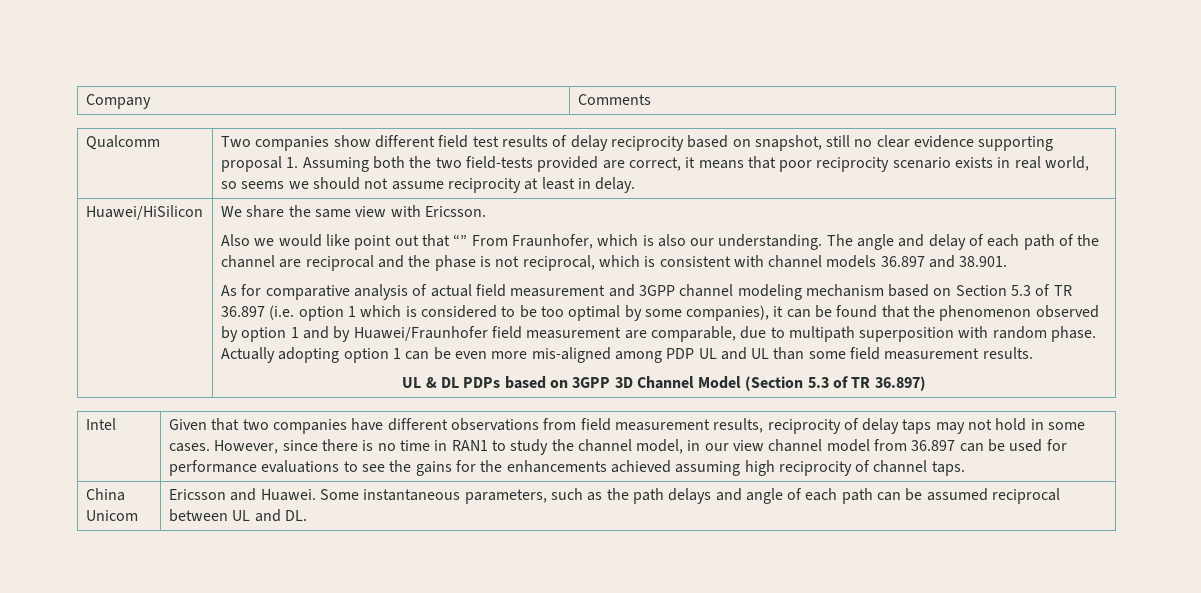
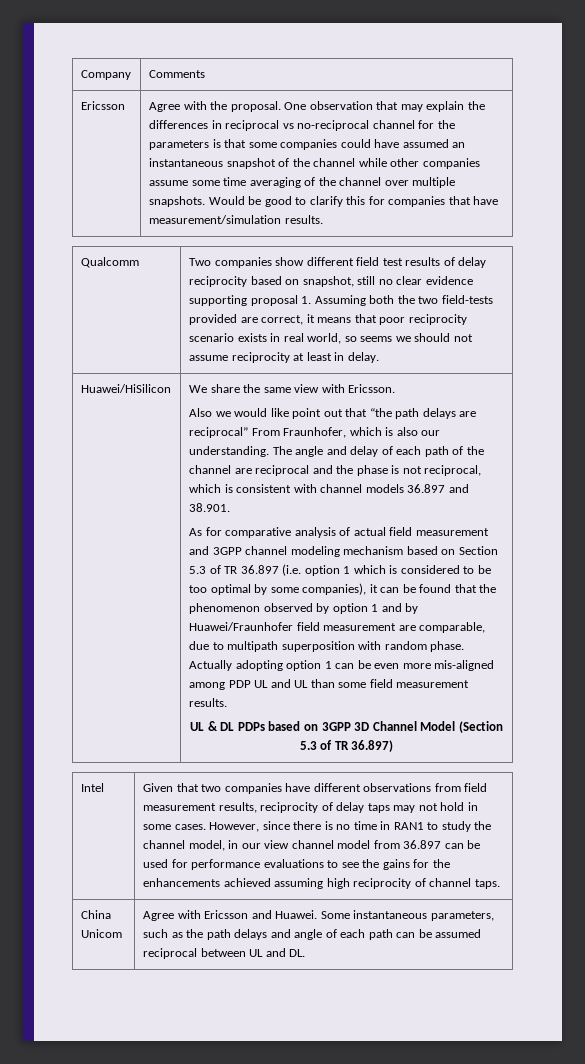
+ Ericsson | Agree with the proposal. One observation that may explain the differences in reciprocal vs no-reciprocal channel for the parameters is that some companies could have assumed an instantaneous snapshot of the channel while other companies assume some time averaging of the channel over multiple snapshots. Would be good to clarify this for companies that have measurement/simulation results.
- Also we would like point out that “” From Fraunhofer, which is also our understanding.
+ Also we would like point out that “the path delays are reciprocal” From Fraunhofer, which is also our understanding.
- China Unicom | Ericsson and Huawei. Some instantaneous parameters, such as the path delays and angle of each path can be assumed reciprocal between UL and DL.
+ China Unicom | Agree with Ericsson and Huawei. Some instantaneous parameters, such as the path delays and angle of each path can be assumed reciprocal between UL and DL.

